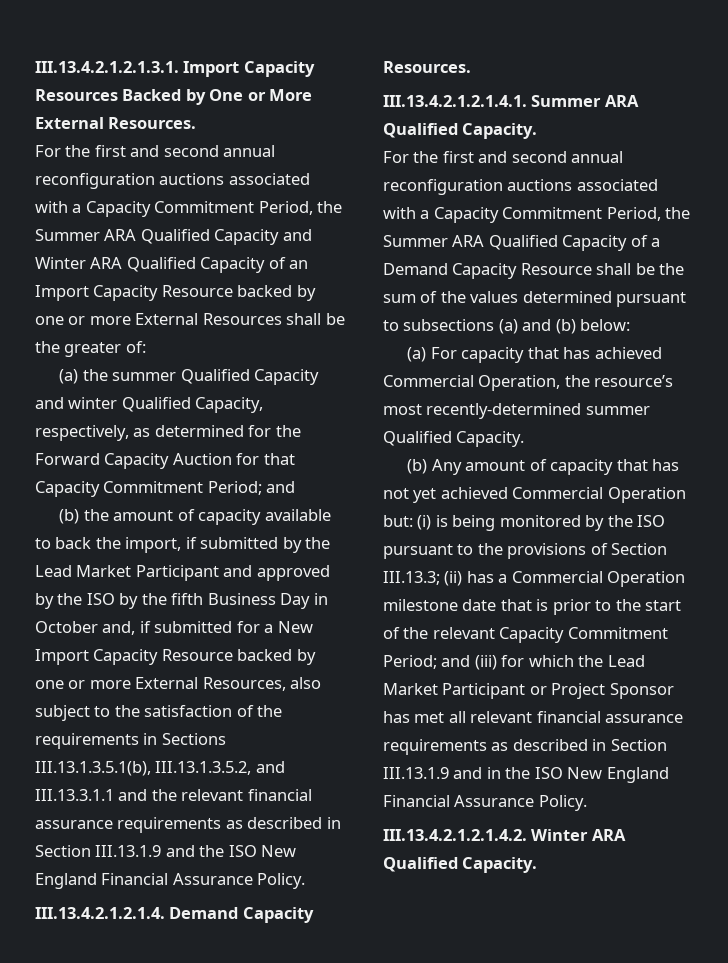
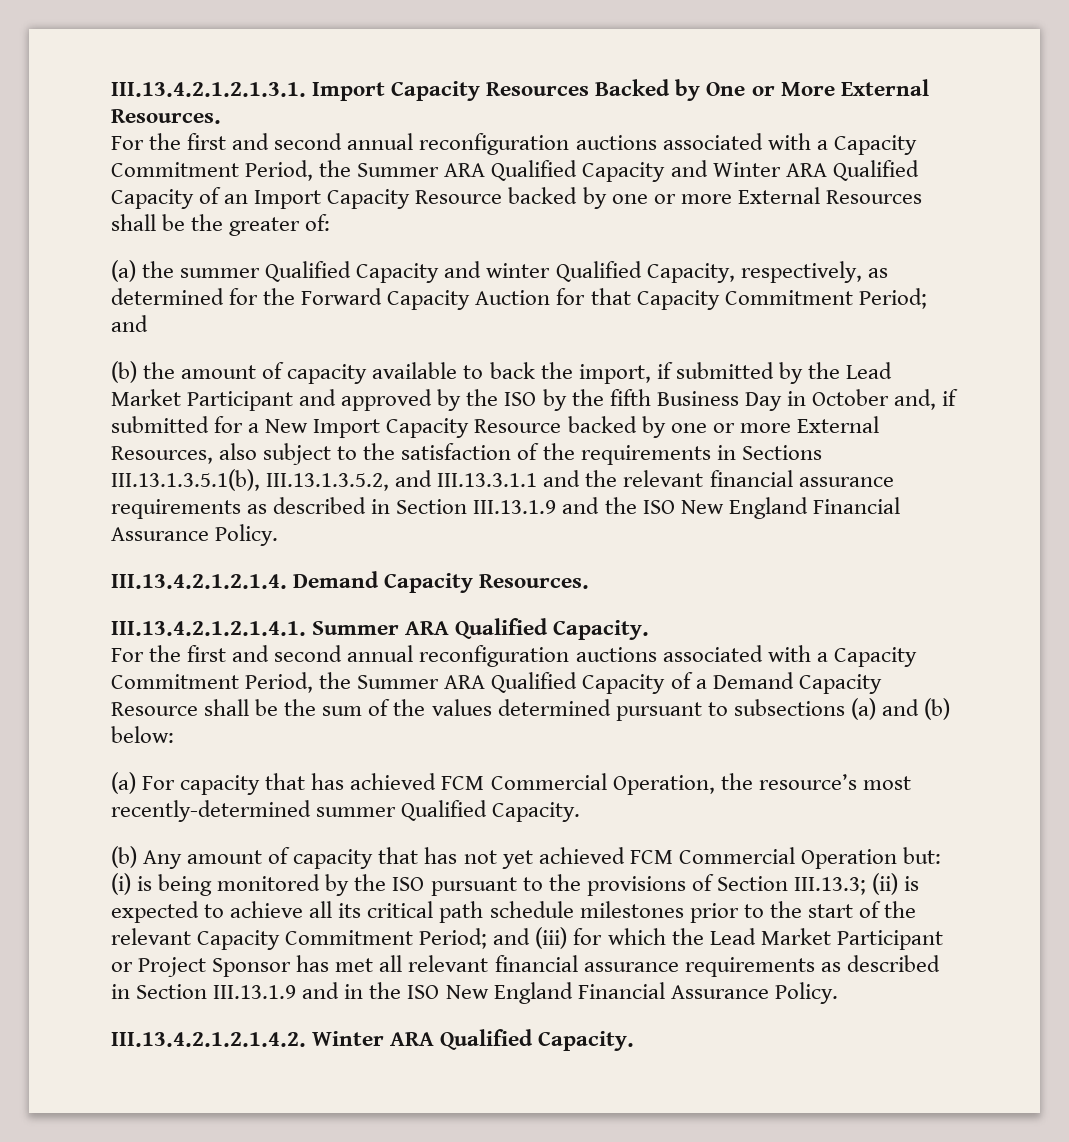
- (a) For capacity that has achieved Commercial Operation, the resource’s most recently-determined summer Qualified Capacity.
+ (a) For capacity that has achieved FCM Commercial Operation, the resource’s most recently-determined summer Qualified Capacity.
- (b) Any amount of capacity that has not yet achieved Commercial Operation but:
+ (b) Any amount of capacity that has not yet achieved FCM Commercial Operation but:
- (ii) has a Commercial Operation milestone date that is prior to the start of the relevant Capacity Commitment Period;
+ (ii) is expected to achieve all its critical path schedule milestones prior to the start of the relevant Capacity Commitment Period;

